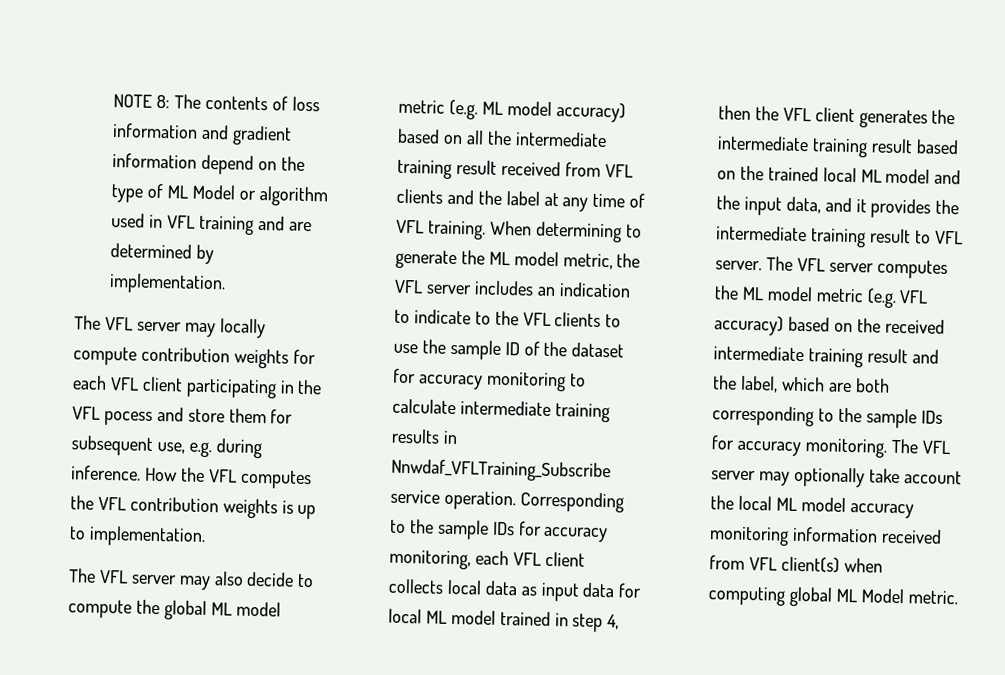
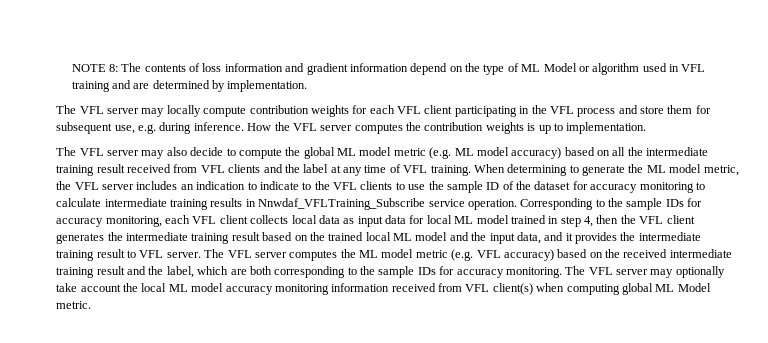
- The VFL server may locally compute contribution weights for each VFL client participating in the VFL pocess and store them for subsequent use, e.g. during inference.
+ The VFL server may locally compute contribution weights for each VFL client participating in the VFL process and store them for subsequent use, e.g. during inference.
- How the VFL computes the VFL contribution weights is up to implementation.
+ How the VFL server computes the contribution weights is up to implementation.

